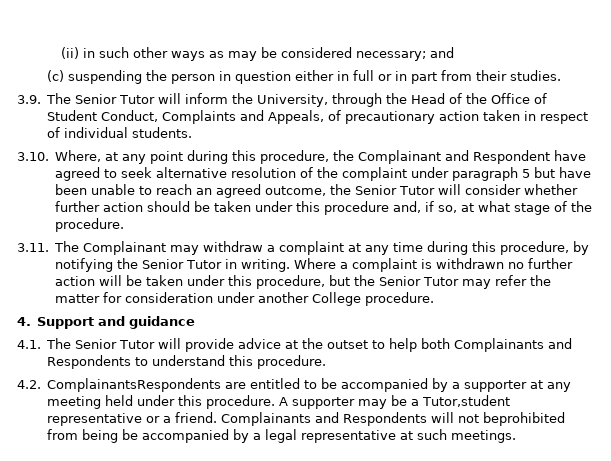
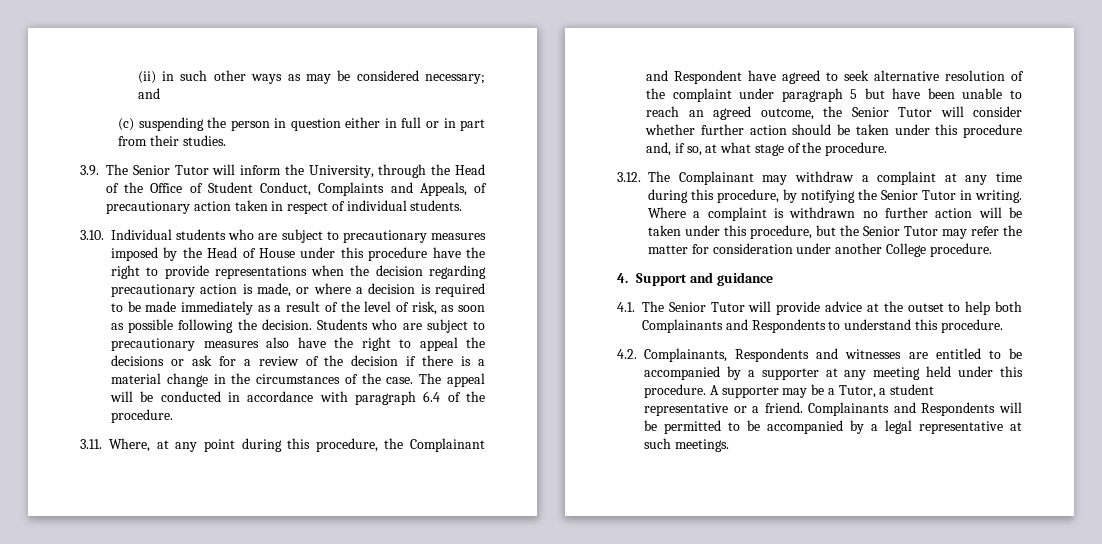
- 3.10. Where, at any point during this procedure, the Complainant and Respondent have agreed to seek alternative resolution of the complaint under paragraph 5 but have been unable to reach an agreed outcome, the Senior Tutor will consider whether further action should be taken under this procedure and, if so, at what stage of the procedure.
+ 3.10. Individual students who are subject to precautionary measures imposed by the Head of House under this procedure have the right to provide representations when the decision regarding precautionary action is made, or where a decision is required to be made immediately as a result of the level of risk, as soon as possible following the decision. Students who are subject to precautionary measures also have the right to appeal the decisions or ask for a review of the decision if there is a material change in the circumstances of the case. The appeal will be conducted in accordance with paragraph 6.4 of the procedure.
+ 3.11. Where, at any point during this procedure, the Complainant and Respondent have agreed to seek alternative resolution of the complaint under paragraph 5 but have been unable to reach an agreed outcome, the Senior Tutor will consider whether further action should be taken under this procedure and, if so, at what stage of the procedure.
- 3.11. The Complainant may withdraw a complaint at any time during this procedure, by notifying the Senior Tutor in writing.
+ 3.12. The Complainant may withdraw a complaint at any time during this procedure, by notifying the Senior Tutor in writing.
- 4.2. ComplainantsRespondents are entitled to be accompanied by a supporter at any meeting held under this procedure.
+ 4.2. Complainants, Respondents and witnesses are entitled to be accompanied by a supporter at any meeting held under this procedure.
- A supporter may be a Tutor,student representative or a friend.
+ A supporter may be a Tutor, a student representative or a friend.
- Complainants and Respondents will not beprohibited from being be accompanied by a legal representative at such meetings.
+ Complainants and Respondents will be permitted to be accompanied by a legal representative at such meetings.

